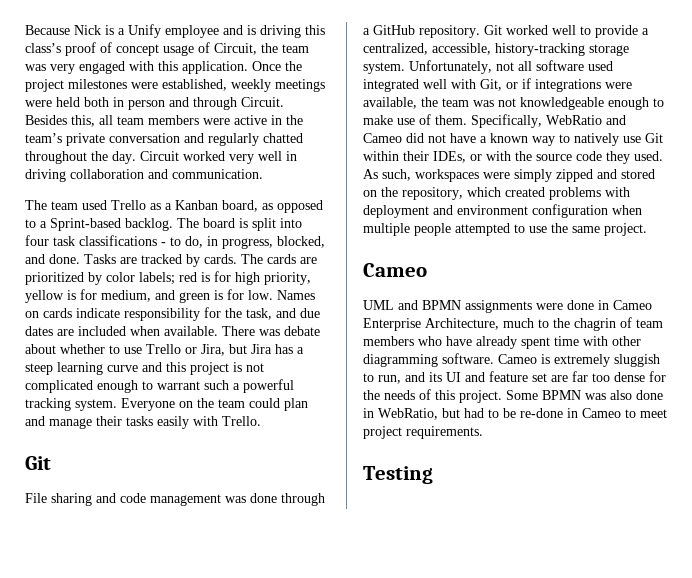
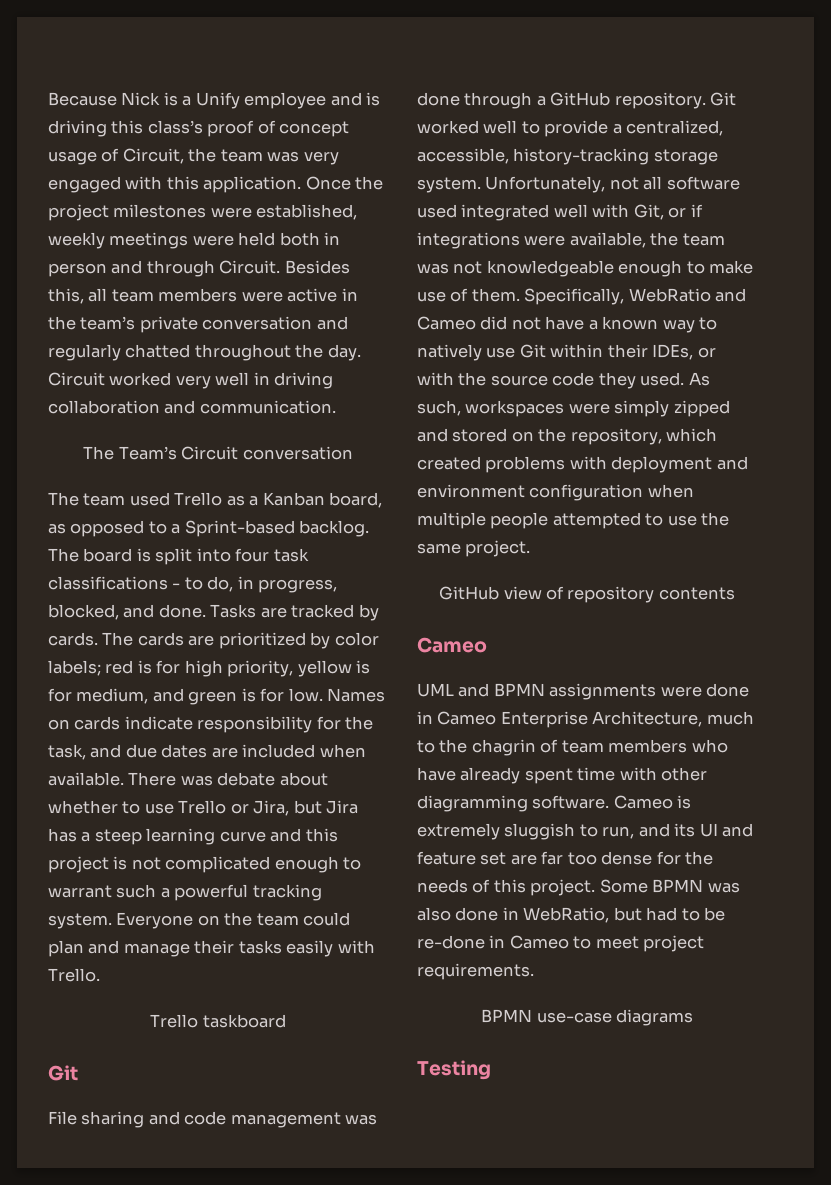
+ The Team’s Circuit conversation
+ Trello taskboard
+ GitHub view of repository contents
+ BPMN use-case diagrams

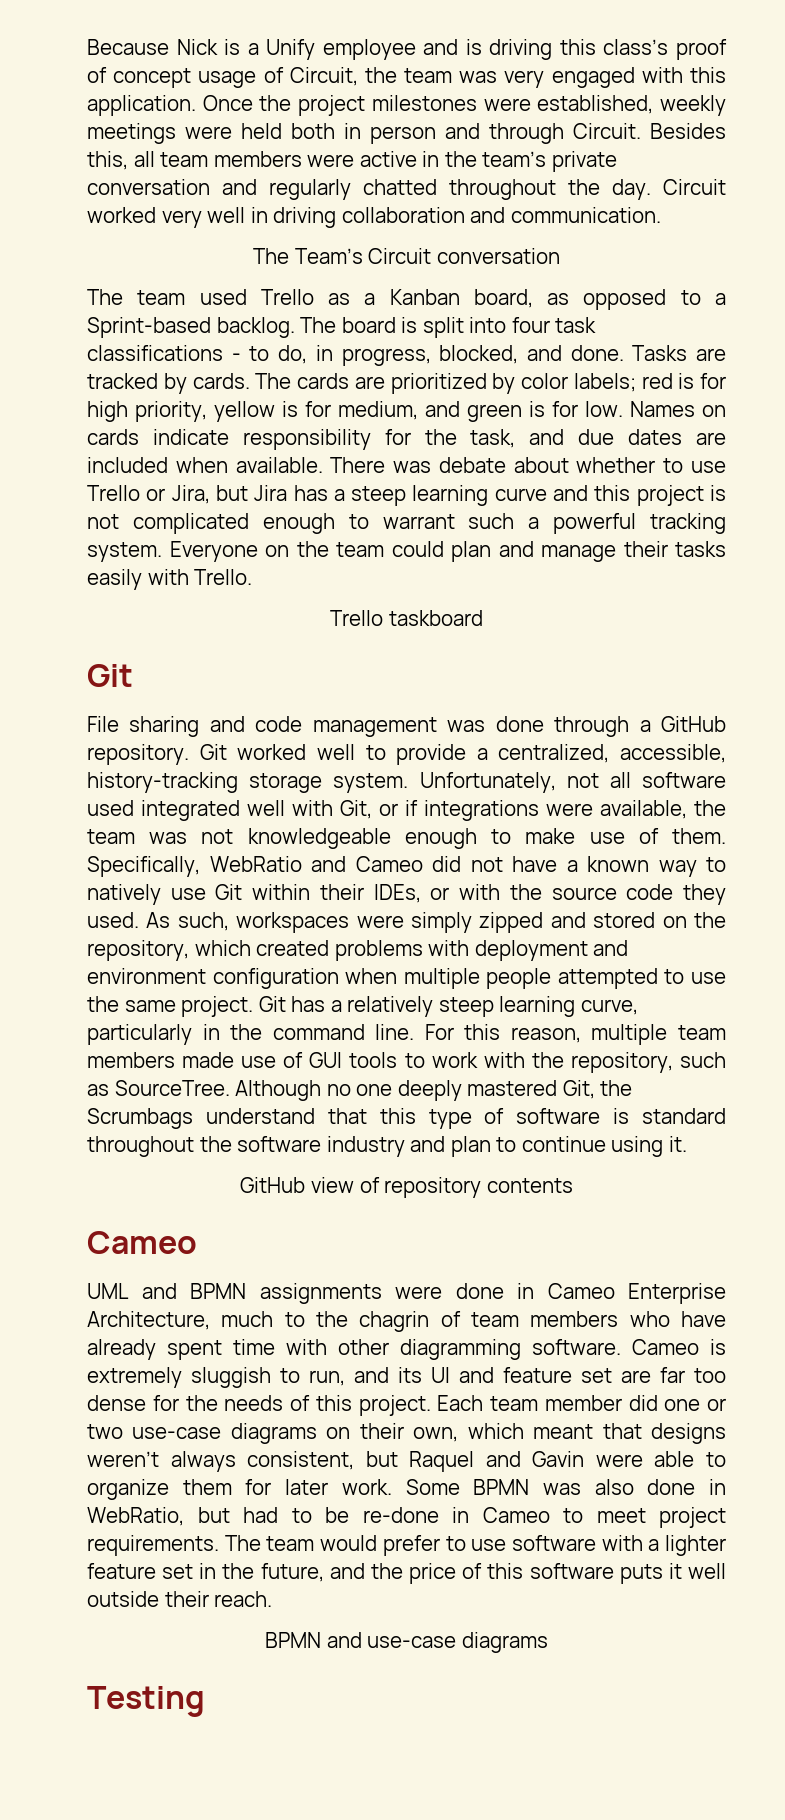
+ Git has a relatively steep learning curve, particularly in the command line. For this reason, multiple team members made use of GUI tools to work with the repository, such as SourceTree. Although no one deeply mastered Git, the Scrumbags understand that this type of software is standard throughout the software industry and plan to continue using it.
+ Each team member did one or two use-case diagrams on their own, which meant that designs weren’t always consistent, but Raquel and Gavin were able to organize them for later work.
- Some BPMN was also done in WebRatio, but had to be re-done in Cameo to meet project requirements.
- BPMN use-case diagrams
+ Some BPMN was also done in WebRatio, but had to be re-done in Cameo to meet project requirements. The team would prefer to use software with a lighter feature set in the future, and the price of this software puts it well outside their reach.
+ BPMN and use-case diagrams

